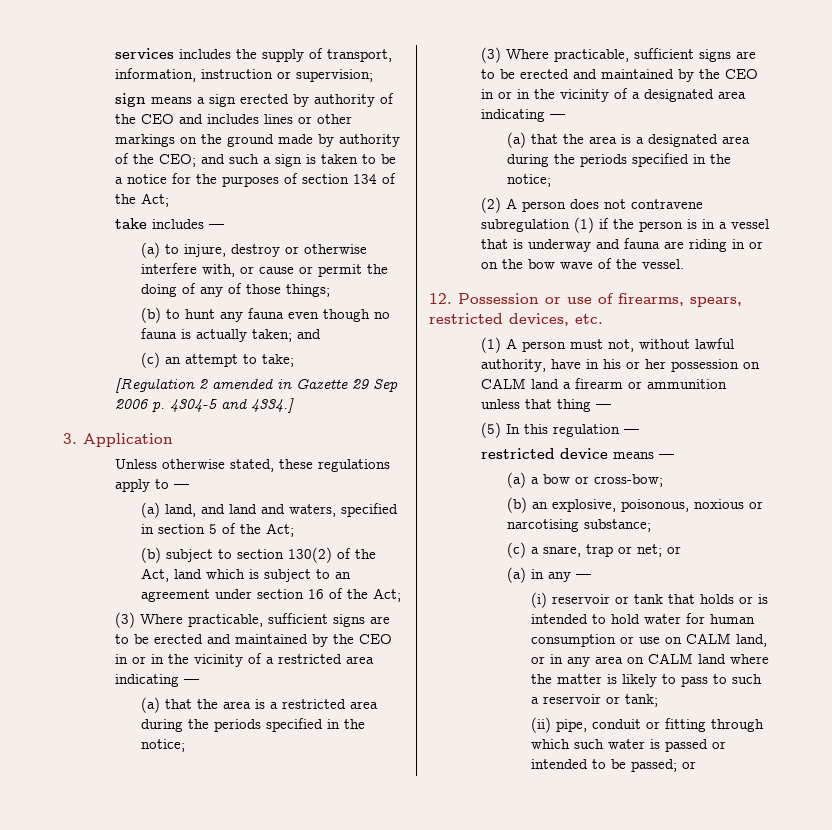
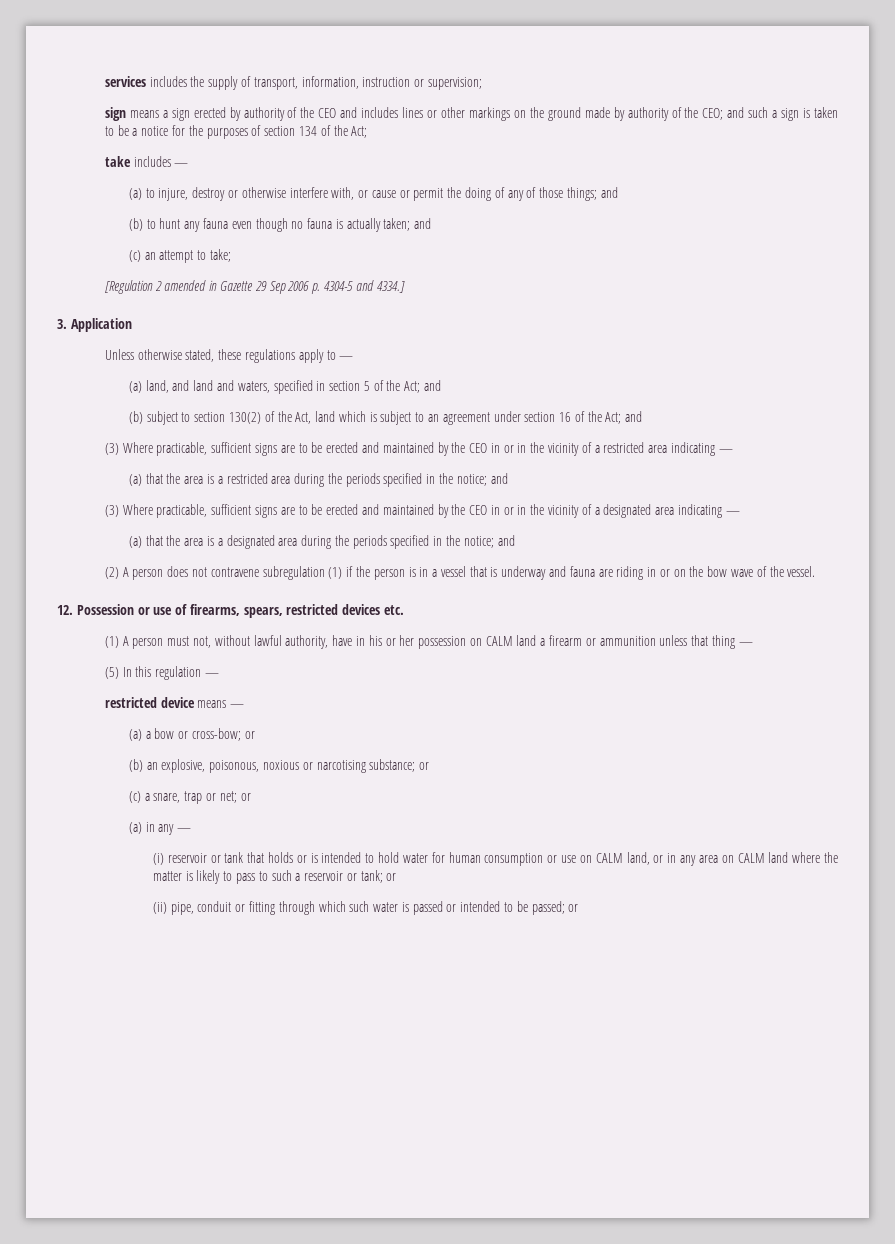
- (a) to injure, destroy or otherwise interfere with, or cause or permit the doing of any of those things;
+ (a) to injure, destroy or otherwise interfere with, or cause or permit the doing of any of those things; and
- (a) land, and land and waters, specified in section 5 of the Act;
+ (a) land, and land and waters, specified in section 5 of the Act; and
- (b) subject to section 130(2) of the Act, land which is subject to an agreement under section 16 of the Act;
+ (b) subject to section 130(2) of the Act, land which is subject to an agreement under section 16 of the Act; and
- (a) that the area is a restricted area during the periods specified in the notice;
+ (a) that the area is a restricted area during the periods specified in the notice; and
- (a) that the area is a designated area during the periods specified in the notice;
+ (a) that the area is a designated area during the periods specified in the notice; and
- 12. Possession or use of firearms, spears, restricted devices, etc.
+ 12. Possession or use of firearms, spears, restricted devices etc.
- (a) a bow or cross-bow;
+ (a) a bow or cross-bow; or
- (b) an explosive, poisonous, noxious or narcotising substance;
+ (b) an explosive, poisonous, noxious or narcotising substance; or
- (i) reservoir or tank that holds or is intended to hold water for human consumption or use on CALM land, or in any area on CALM land where the matter is likely to pass to such a reservoir or tank;
+ (i) reservoir or tank that holds or is intended to hold water for human consumption or use on CALM land, or in any area on CALM land where the matter is likely to pass to such a reservoir or tank; or

